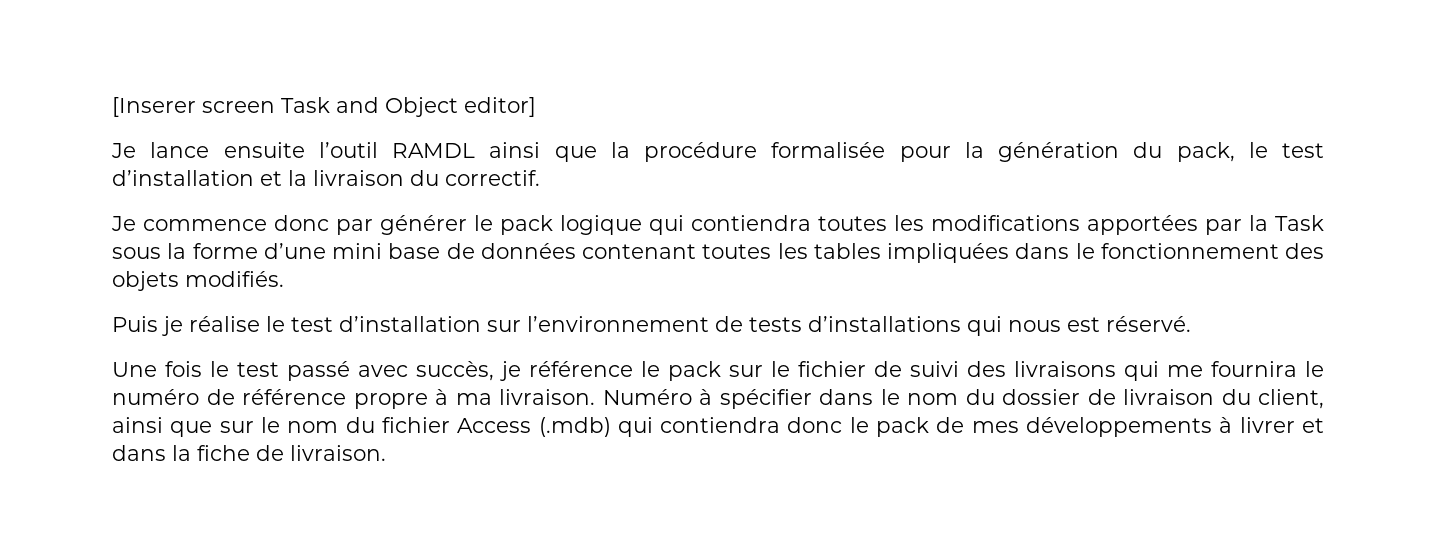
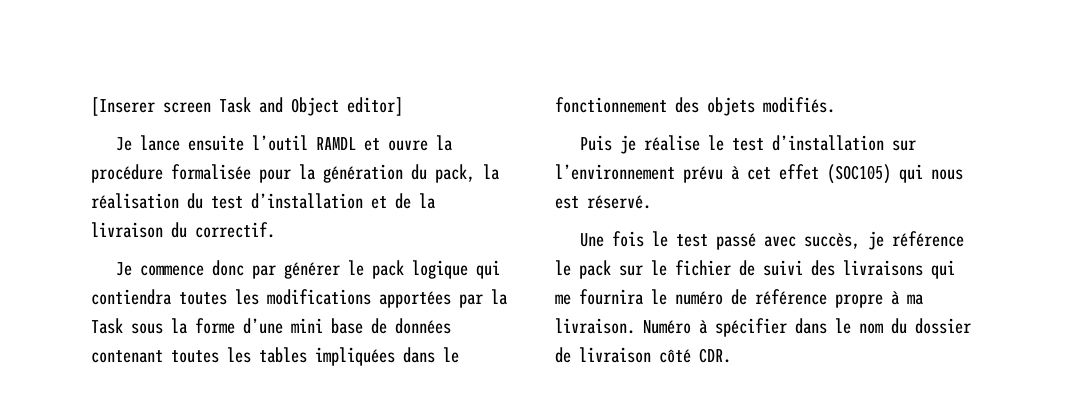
- Je lance ensuite l’outil RAMDL ainsi que la procédure formalisée pour la génération du pack, le test d’installation et la livraison du correctif.
+ Je lance ensuite l’outil RAMDL et ouvre la procédure formalisée pour la génération du pack, la réalisation du test d’installation et de la livraison du correctif.
- Puis je réalise le test d’installation sur l’environnement de tests d’installations qui nous est réservé.
+ Puis je réalise le test d’installation sur l’environnement prévu à cet effet (SOC105) qui nous est réservé.
- Numéro à spécifier dans le nom du dossier de livraison du client, ainsi que sur le nom du fichier Access (.mdb) qui contiendra donc le pack de mes développements à livrer et dans la fiche de livraison.
+ Numéro à spécifier dans le nom du dossier de livraison côté CDR.

